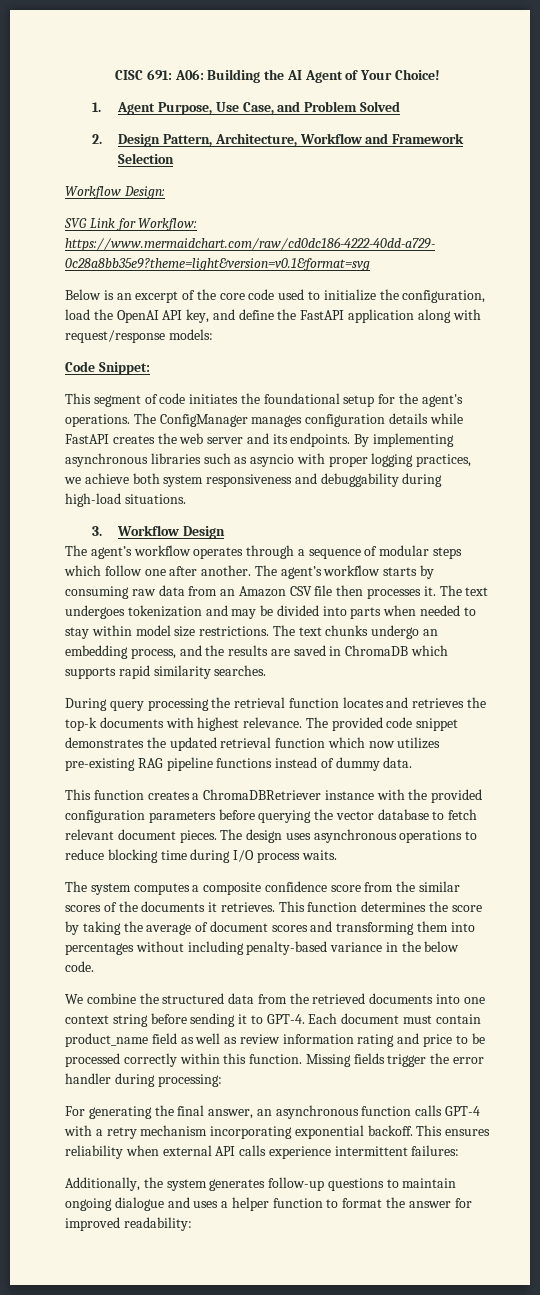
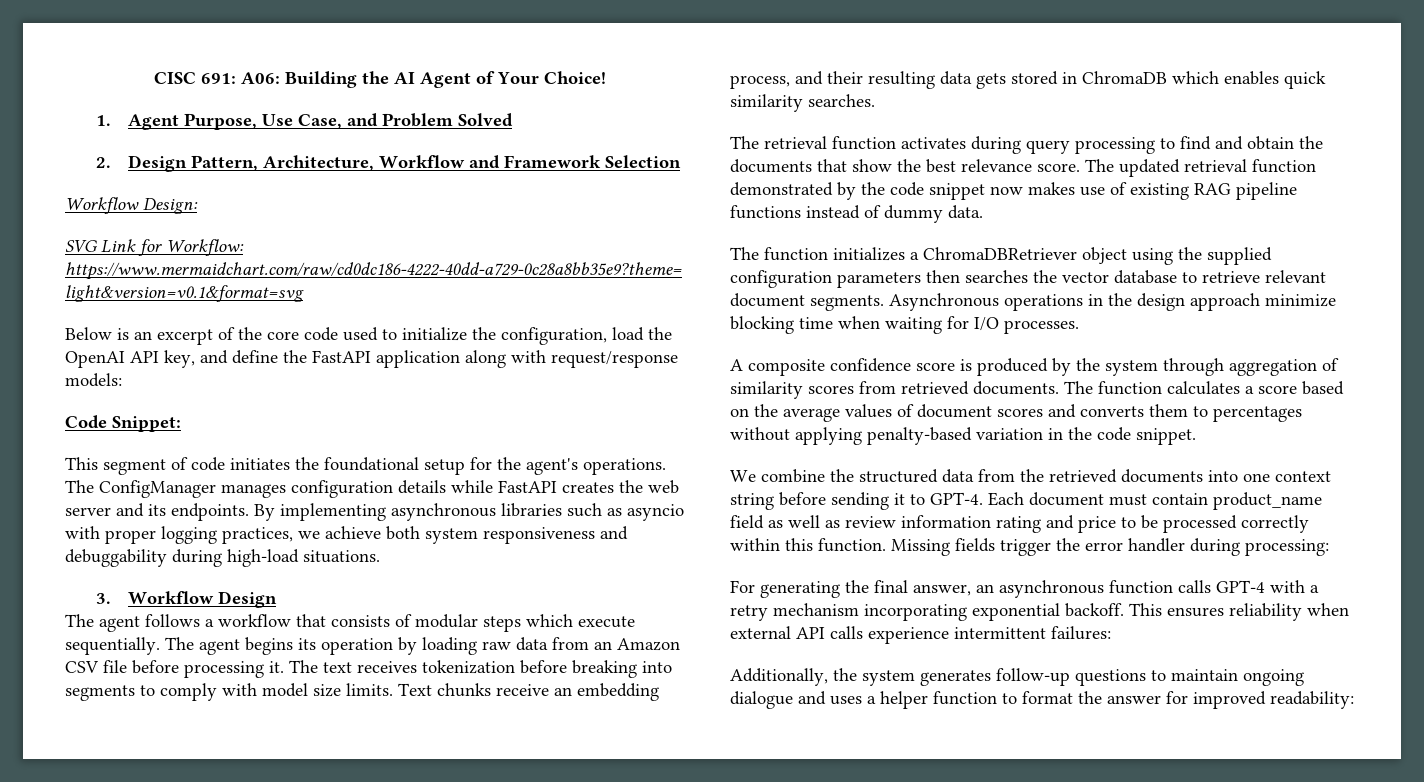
- The agent’s workflow operates through a sequence of modular steps which follow one after another. The agent’s workflow starts by consuming raw data from an Amazon CSV file then processes it.
+ The agent follows a workflow that consists of modular steps which execute sequentially. The agent begins its operation by loading raw data from an Amazon CSV file before processing it.
- The text undergoes tokenization and may be divided into parts when needed to stay within model size restrictions. The text chunks undergo an embedding process, and the results are saved in ChromaDB which supports rapid similarity searches.
+ The text receives tokenization before breaking into segments to comply with model size limits. Text chunks receive an embedding process, and their resulting data gets stored in ChromaDB which enables quick similarity searches.
- During query processing the retrieval function locates and retrieves the top-k documents with highest relevance. The provided code snippet demonstrates the updated retrieval function which now utilizes pre-existing RAG pipeline functions instead of dummy data.
+ The retrieval function activates during query processing to find and obtain the documents that show the best relevance score. The updated retrieval function demonstrated by the code snippet now makes use of existing RAG pipeline functions instead of dummy data.
- This function creates a ChromaDBRetriever instance with the provided configuration parameters before querying the vector database to fetch relevant document pieces. The design uses asynchronous operations to reduce blocking time during I/O process waits.
- The system computes a composite confidence score from the similar scores of the documents it retrieves. This function determines the score by taking the average of document scores and transforming them into percentages without including penalty-based variance in the below code.
+ The function initializes a ChromaDBRetriever object using the supplied configuration parameters then searches the vector database to retrieve relevant document segments. Asynchronous operations in the design approach minimize blocking time when waiting for I/O processes.
+ A composite confidence score is produced by the system through aggregation of similarity scores from retrieved documents. The function calculates a score based on the average values of document scores and converts them to percentages without applying penalty-based variation in the code snippet.

